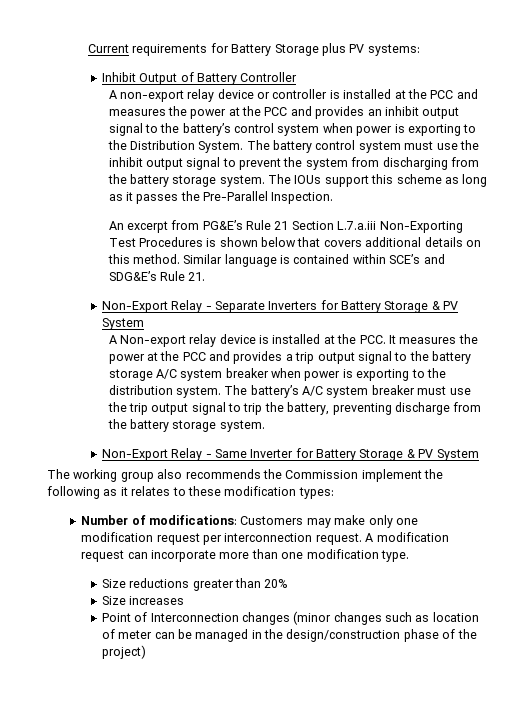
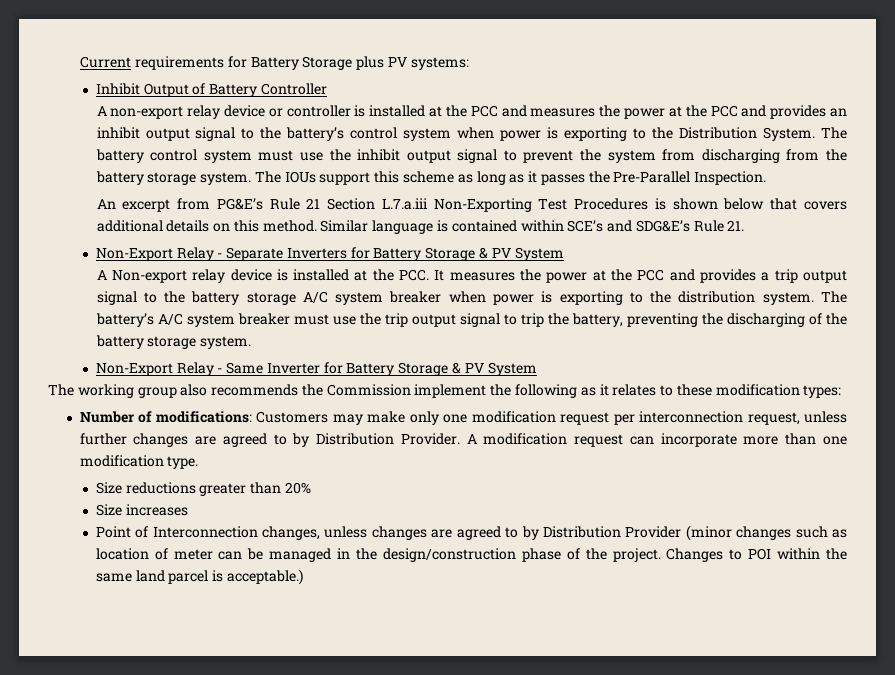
- The battery’s A/C system breaker must use the trip output signal to trip the battery, preventing discharge from the battery storage system.
+ The battery’s A/C system breaker must use the trip output signal to trip the battery, preventing the discharging of the battery storage system.
- Number of modifications: Customers may make only one modification request per interconnection request.
+ Number of modifications: Customers may make only one modification request per interconnection request, unless further changes are agreed to by Distribution Provider.
- Point of Interconnection changes (minor changes such as location of meter can be managed in the design/construction phase of the project)
+ Point of Interconnection changes, unless changes are agreed to by Distribution Provider (minor changes such as location of meter can be managed in the design/construction phase of the project. Changes to POI within the same land parcel is acceptable.)

